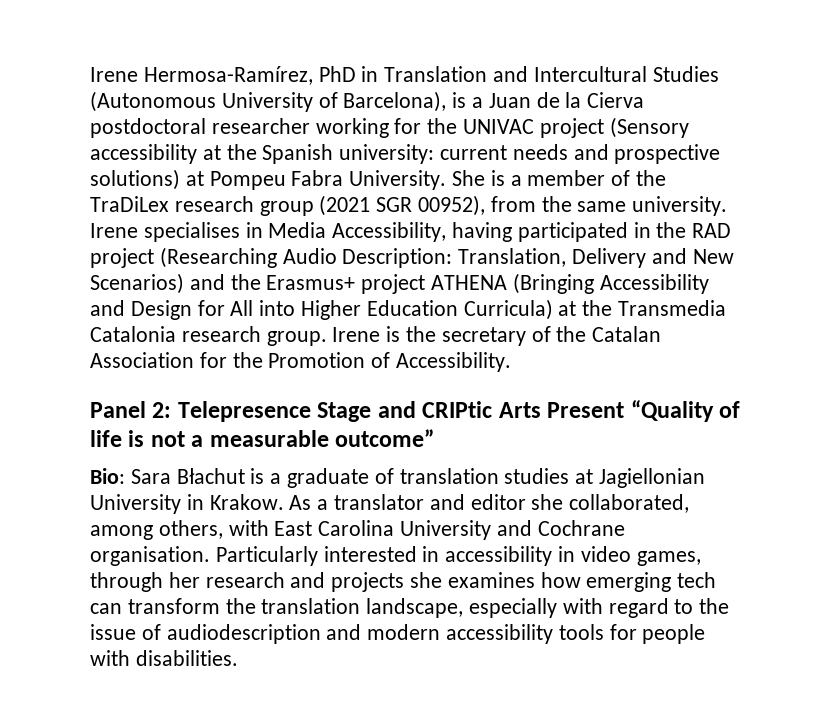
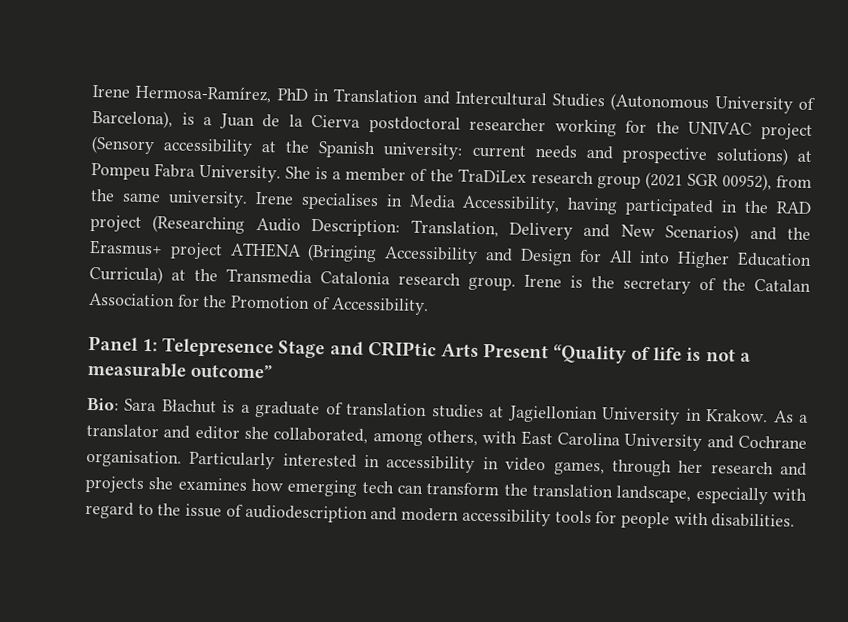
- Panel 2: Telepresence Stage and CRIPtic Arts Present “Quality of life is not a measurable outcome”
+ Panel 1: Telepresence Stage and CRIPtic Arts Present “Quality of life is not a measurable outcome”

